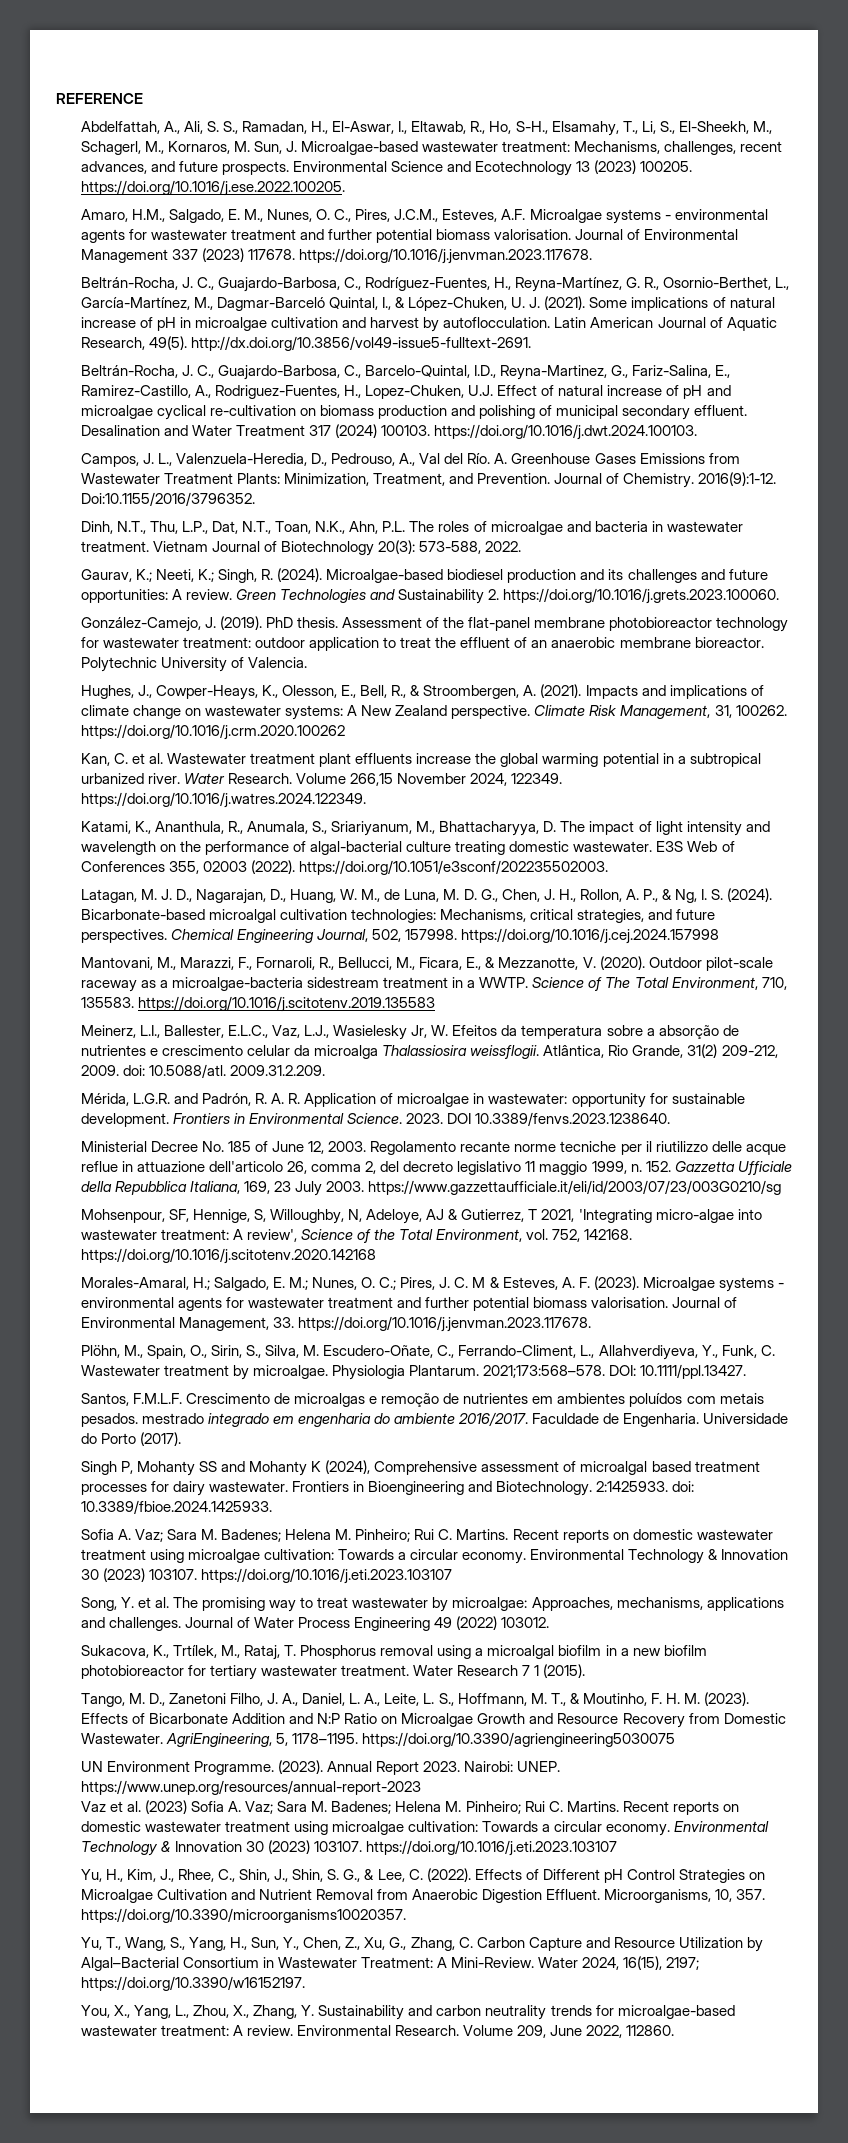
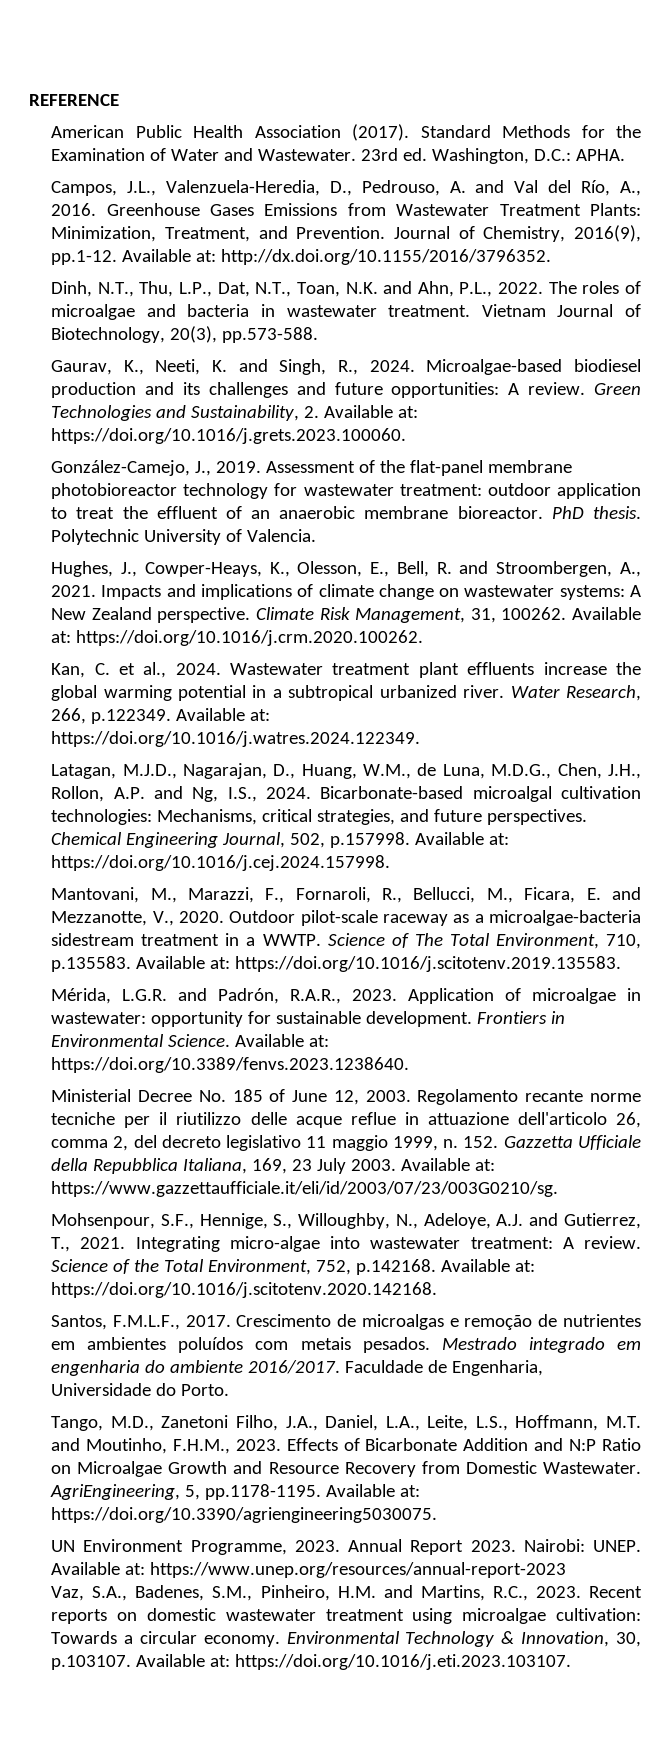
- Abdelfattah, A., Ali, S. S., Ramadan, H., El-Aswar, I., Eltawab, R., Ho, S-H., Elsamahy, T., Li, S., El-Sheekh, M., Schagerl, M., Kornaros, M. Sun, J. Microalgae-based wastewater treatment: Mechanisms, challenges, recent advances, and future prospects. Environmental Science and Ecotechnology 13 (2023) 100205. https://doi.org/10.1016/j.ese.2022.100205.
- Amaro, H.M., Salgado, E. M., Nunes, O. C., Pires, J.C.M., Esteves, A.F. Microalgae systems - environmental agents for wastewater treatment and further potential biomass valorisation. Journal of Environmental Management 337 (2023) 117678. https://doi.org/10.1016/j.jenvman.2023.117678.
- Beltrán-Rocha, J. C., Guajardo-Barbosa, C., Rodríguez-Fuentes, H., Reyna-Martínez, G. R., Osornio-Berthet, L., García-Martínez, M., Dagmar-Barceló Quintal, I., & López-Chuken, U. J. (2021). Some implications of natural increase of pH in microalgae cultivation and harvest by autoflocculation. Latin American Journal of Aquatic Research, 49(5). http://dx.doi.org/10.3856/vol49-issue5-fulltext-2691.
- Beltrán-Rocha, J. C., Guajardo-Barbosa, C., Barcelo-Quintal, I.D., Reyna-Martinez, G., Fariz-Salina, E., Ramirez-Castillo, A., Rodriguez-Fuentes, H., Lopez-Chuken, U.J. Effect of natural increase of pH and microalgae cyclical re-cultivation on biomass production and polishing of municipal secondary effluent. Desalination and Water Treatment 317 (2024) 100103. https://doi.org/10.1016/j.dwt.2024.100103.
+ American Public Health Association (2017). Standard Methods for the Examination of Water and Wastewater. 23rd ed. Washington, D.C.: APHA.
- Campos, J. L., Valenzuela-Heredia, D., Pedrouso, A., Val del Río. A. Greenhouse Gases Emissions from Wastewater Treatment Plants: Minimization, Treatment, and Prevention.
+ Campos, J.L., Valenzuela-Heredia, D., Pedrouso, A. and Val del Río, A., 2016. Greenhouse Gases Emissions from Wastewater Treatment Plants: Minimization, Treatment, and Prevention.
- Journal of Chemistry. 2016(9):1-12. Doi:10.1155/2016/3796352.
+ Journal of Chemistry, 2016(9), pp.1-12. Available at: http://dx.doi.org/10.1155/2016/3796352.
- Dinh, N.T., Thu, L.P., Dat, N.T., Toan, N.K., Ahn, P.L. The roles of microalgae and bacteria in wastewater treatment.
+ Dinh, N.T., Thu, L.P., Dat, N.T., Toan, N.K. and Ahn, P.L., 2022. The roles of microalgae and bacteria in wastewater treatment.
- Vietnam Journal of Biotechnology 20(3): 573-588, 2022.
- Gaurav, K.; Neeti, K.; Singh, R. (2024).
+ Vietnam Journal of Biotechnology, 20(3), pp.573-588.
+ Gaurav, K., Neeti, K. and Singh, R., 2024.
- Green Technologies and Sustainability 2. https://doi.org/10.1016/j.grets.2023.100060.
- González-Camejo, J. (2019). PhD thesis.
+ Green Technologies and Sustainability, 2. Available at: https://doi.org/10.1016/j.grets.2023.100060.
+ González-Camejo, J., 2019.
+ PhD thesis.
- Hughes, J., Cowper-Heays, K., Olesson, E., Bell, R., & Stroombergen, A. (2021).
+ Hughes, J., Cowper-Heays, K., Olesson, E., Bell, R. and Stroombergen, A., 2021.
- Climate Risk Management, 31, 100262. https://doi.org/10.1016/j.crm.2020.100262
+ Climate Risk Management, 31, 100262. Available at: https://doi.org/10.1016/j.crm.2020.100262.
- Kan, C. et al. Wastewater treatment plant effluents increase the global warming potential in a subtropical urbanized river.
+ Kan, C. et al., 2024. Wastewater treatment plant effluents increase the global warming potential in a subtropical urbanized river.
- Water Research. Volume 266,15 November 2024, 122349. https://doi.org/10.1016/j.watres.2024.122349.
- Katami, K., Ananthula, R., Anumala, S., Sriariyanum, M., Bhattacharyya, D. The impact of light intensity and wavelength on the performance of algal-bacterial culture treating domestic wastewater. E3S Web of Conferences 355, 02003 (2022). https://doi.org/10.1051/e3sconf/202235502003.
- Latagan, M. J. D., Nagarajan, D., Huang, W. M., de Luna, M. D. G., Chen, J. H., Rollon, A. P., & Ng, I. S. (2024).
+ Water Research, 266, p.122349. Available at: https://doi.org/10.1016/j.watres.2024.122349.
+ Latagan, M.J.D., Nagarajan, D., Huang, W.M., de Luna, M.D.G., Chen, J.H., Rollon, A.P. and Ng, I.S., 2024.
- Chemical Engineering Journal, 502, 157998. https://doi.org/10.1016/j.cej.2024.157998
+ Chemical Engineering Journal, 502, p.157998. Available at: https://doi.org/10.1016/j.cej.2024.157998.
- Mantovani, M., Marazzi, F., Fornaroli, R., Bellucci, M., Ficara, E., & Mezzanotte, V. (2020).
+ Mantovani, M., Marazzi, F., Fornaroli, R., Bellucci, M., Ficara, E. and Mezzanotte, V., 2020.
- Science of The Total Environment, 710, 135583. https://doi.org/10.1016/j.scitotenv.2019.135583
- Meinerz, L.I., Ballester, E.L.C., Vaz, L.J., Wasielesky Jr, W. Efeitos da temperatura sobre a absorção de nutrientes e crescimento celular da microalga Thalassiosira weissflogii. Atlântica, Rio Grande, 31(2) 209-212, 2009. doi: 10.5088/atl. 2009.31.2.209.
+ Science of The Total Environment, 710, p.135583. Available at: https://doi.org/10.1016/j.scitotenv.2019.135583.
- Mérida, L.G.R. and Padrón, R. A. R. Application of microalgae in wastewater: opportunity for sustainable development.
+ Mérida, L.G.R. and Padrón, R.A.R., 2023. Application of microalgae in wastewater: opportunity for sustainable development.
- 2023. DOI 10.3389/fenvs.2023.1238640.
+ Available at: https://doi.org/10.3389/fenvs.2023.1238640.
- 152. Gazzetta Ufficiale della Repubblica Italiana, 169, 23 July 2003. https://www.gazzettaufficiale.it/eli/id/2003/07/23/003G0210/sg
- Mohsenpour, SF, Hennige, S, Willoughby, N, Adeloye, AJ & Gutierrez, T 2021, 'Integrating micro-algae into wastewater treatment: A review', Science of the Total Environment, vol. 752, 142168. https://doi.org/10.1016/j.scitotenv.2020.142168
- Morales-Amaral, H.; Salgado, E. M.; Nunes, O. C.; Pires, J. C. M & Esteves, A. F. (2023). Microalgae systems - environmental agents for wastewater treatment and further potential biomass valorisation. Journal of Environmental Management, 33. https://doi.org/10.1016/j.jenvman.2023.117678.
- Plöhn, M., Spain, O., Sirin, S., Silva, M. Escudero-Oñate, C., Ferrando-Climent, L., Allahverdiyeva, Y., Funk, C. Wastewater treatment by microalgae. Physiologia Plantarum. 2021;173:568–578. DOI: 10.1111/ppl.13427.
+ 152. Gazzetta Ufficiale della Repubblica Italiana, 169, 23 July 2003. Available at: https://www.gazzettaufficiale.it/eli/id/2003/07/23/003G0210/sg.
+ Mohsenpour, S.F., Hennige, S., Willoughby, N., Adeloye, A.J. and Gutierrez, T., 2021. Integrating micro-algae into wastewater treatment: A review. Science of the Total Environment, 752, p.142168. Available at: https://doi.org/10.1016/j.scitotenv.2020.142168.
- Santos, F.M.L.F. Crescimento de microalgas e remoção de nutrientes em ambientes poluídos com metais pesados. mestrado integrado em engenharia do ambiente 2016/2017.
+ Santos, F.M.L.F., 2017. Crescimento de microalgas e remoção de nutrientes em ambientes poluídos com metais pesados. Mestrado integrado em engenharia do ambiente 2016/2017.
- Faculdade de Engenharia. Universidade do Porto (2017).
- Singh P, Mohanty SS and Mohanty K (2024), Comprehensive assessment of microalgal based treatment processes for dairy wastewater. Frontiers in Bioengineering and Biotechnology. 2:1425933. doi: 10.3389/fbioe.2024.1425933.
- Sofia A. Vaz; Sara M. Badenes; Helena M. Pinheiro; Rui C. Martins. Recent reports on domestic wastewater treatment using microalgae cultivation: Towards a circular economy. Environmental Technology & Innovation 30 (2023) 103107. https://doi.org/10.1016/j.eti.2023.103107
- Song, Y. et al. The promising way to treat wastewater by microalgae: Approaches, mechanisms, applications and challenges. Journal of Water Process Engineering 49 (2022) 103012.
- Sukacova, K., Trtílek, M., Rataj, T. Phosphorus removal using a microalgal biofilm in a new biofilm photobioreactor for tertiary wastewater treatment. Water Research 7 1 (2015).
- Tango, M. D., Zanetoni Filho, J. A., Daniel, L. A., Leite, L. S., Hoffmann, M. T., & Moutinho, F. H. M. (2023).
+ Faculdade de Engenharia, Universidade do Porto.
+ Tango, M.D., Zanetoni Filho, J.A., Daniel, L.A., Leite, L.S., Hoffmann, M.T. and Moutinho, F.H.M., 2023.
- AgriEngineering, 5, 1178–1195. https://doi.org/10.3390/agriengineering5030075
+ AgriEngineering, 5, pp.1178-1195. Available at: https://doi.org/10.3390/agriengineering5030075.
- UN Environment Programme. (2023).
+ UN Environment Programme, 2023.
- Nairobi: UNEP. https://www.unep.org/resources/annual-report-2023
+ Nairobi: UNEP. Available at: https://www.unep.org/resources/annual-report-2023
- Vaz et al. (2023) Sofia A. Vaz; Sara M. Badenes; Helena M. Pinheiro; Rui C. Martins. Recent reports on domestic wastewater treatment using microalgae cultivation: Towards a circular economy. Environmental Technology & Innovation 30 (2023) 103107. https://doi.org/10.1016/j.eti.2023.103107
- Yu, H., Kim, J., Rhee, C., Shin, J., Shin, S. G., & Lee, C. (2022). Effects of Different pH Control Strategies on Microalgae Cultivation and Nutrient Removal from Anaerobic Digestion Effluent. Microorganisms, 10, 357. https://doi.org/10.3390/microorganisms10020357.
- Yu, T., Wang, S., Yang, H., Sun, Y., Chen, Z., Xu, G., Zhang, C. Carbon Capture and Resource Utilization by Algal–Bacterial Consortium in Wastewater Treatment: A Mini-Review. Water 2024, 16(15), 2197; https://doi.org/10.3390/w16152197.
- You, X., Yang, L., Zhou, X., Zhang, Y. Sustainability and carbon neutrality trends for microalgae-based wastewater treatment: A review. Environmental Research. Volume 209, June 2022, 112860.
+ Vaz, S.A., Badenes, S.M., Pinheiro, H.M. and Martins, R.C., 2023. Recent reports on domestic wastewater treatment using microalgae cultivation: Towards a circular economy. Environmental Technology & Innovation, 30, p.103107. Available at: https://doi.org/10.1016/j.eti.2023.103107.

